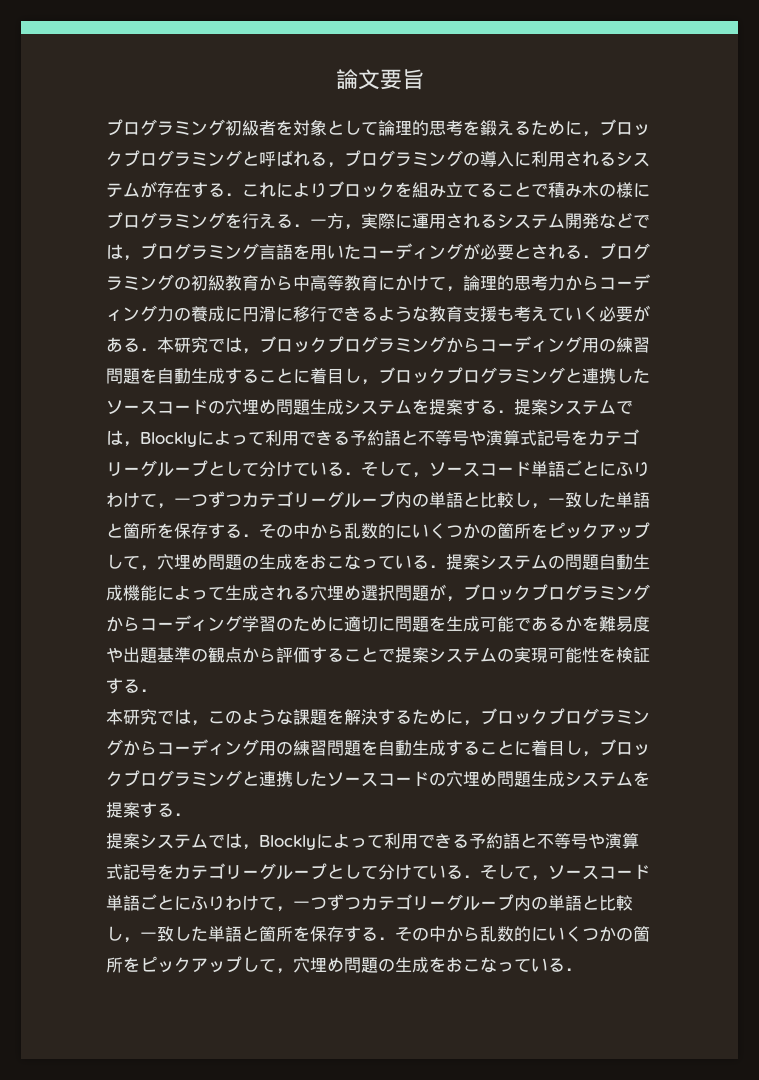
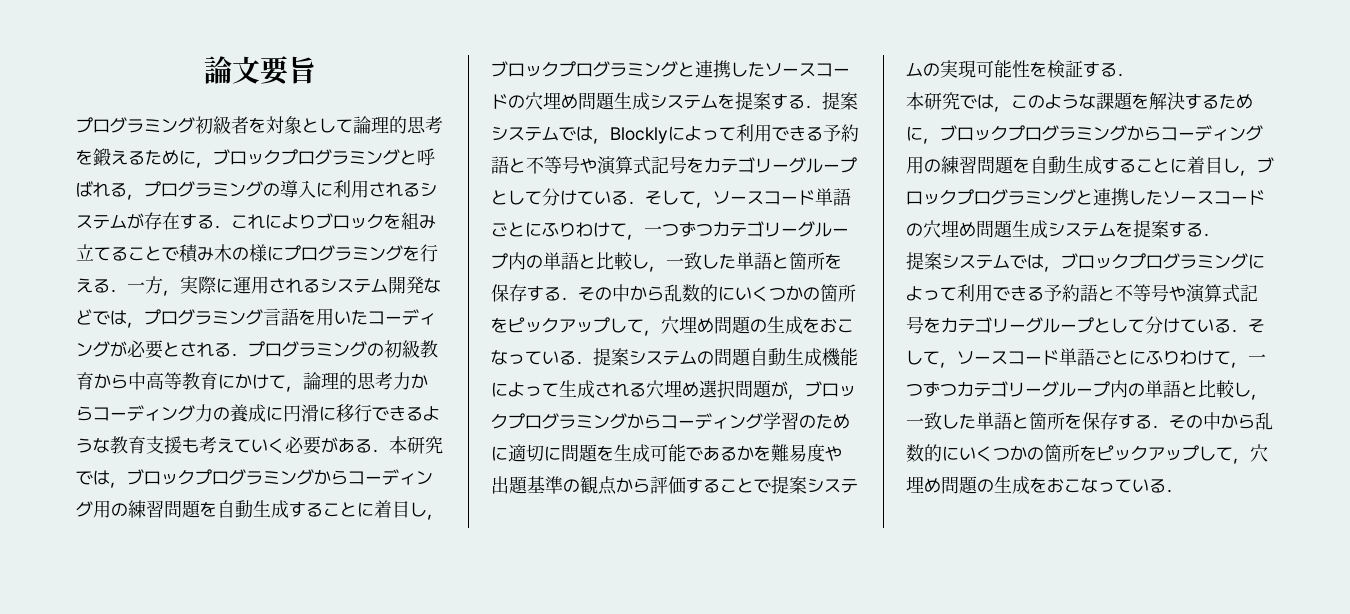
  本研究では，このような課題を解決するために，ブロックプログラミングからコーディング用の練習問題を自動生成することに着目し，ブロックプログラミングと連携したソースコードの穴埋め問題生成システムを提案する．
- 提案システムでは，Blocklyによって利用できる予約語と不等号や演算式記号をカテゴリーグループとして分けている．そして，ソースコード単語ごとにふりわけて，一つずつカテゴリーグループ内の単語と比較し，一致した単語と箇所を保存する．その中から乱数的にいくつかの箇所をピックアップして，穴埋め問題の生成をおこなっている．
+ 提案システムでは，ブロックプログラミングによって利用できる予約語と不等号や演算式記号をカテゴリーグループとして分けている．そして，ソースコード単語ごとにふりわけて，一つずつカテゴリーグループ内の単語と比較し，一致した単語と箇所を保存する．その中から乱数的にいくつかの箇所をピックアップして，穴埋め問題の生成をおこなっている．

